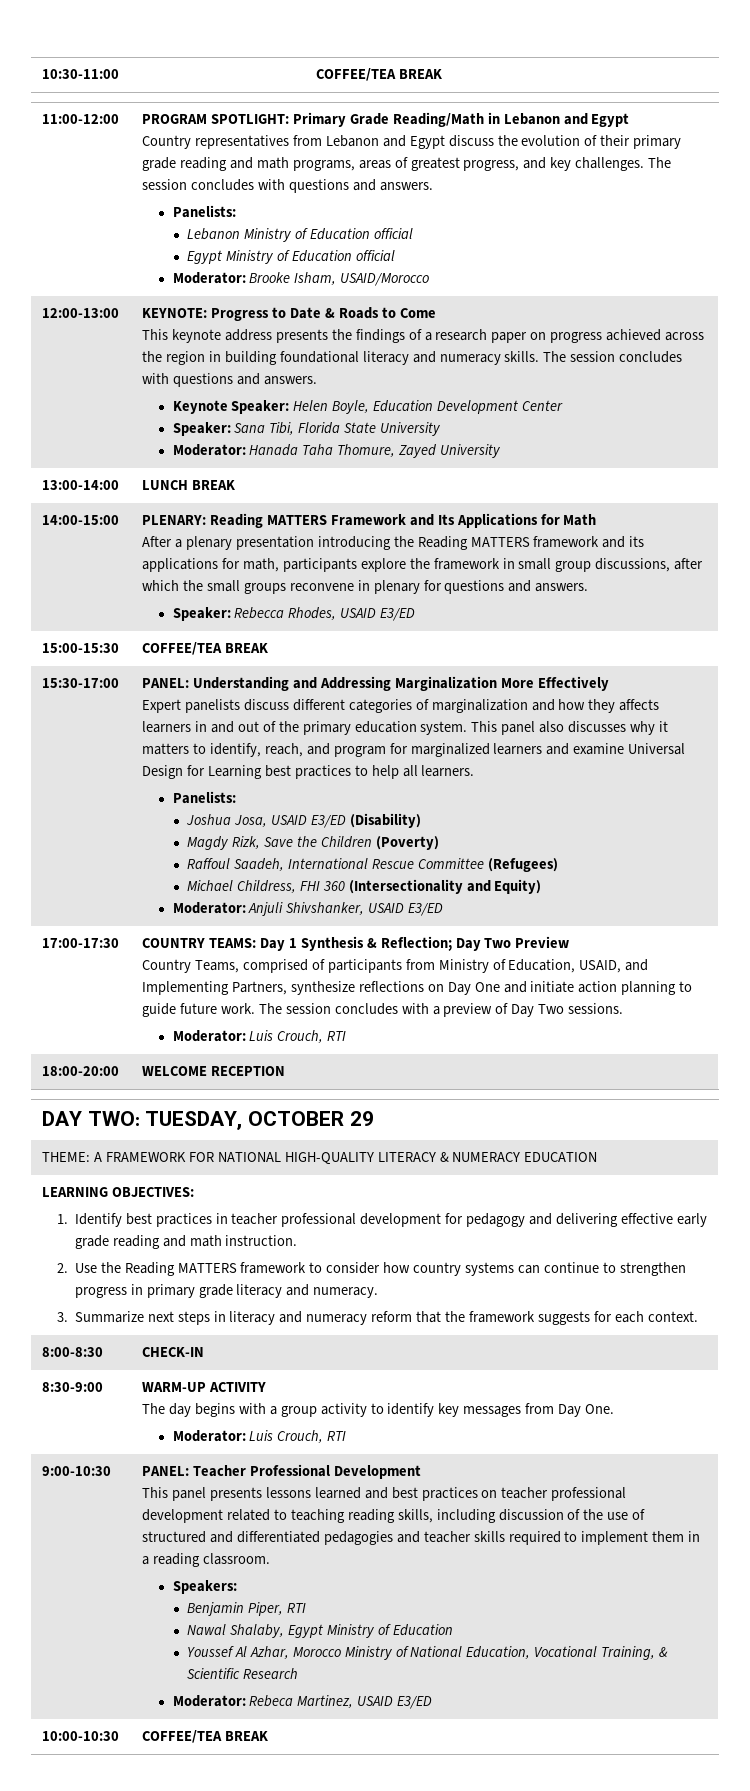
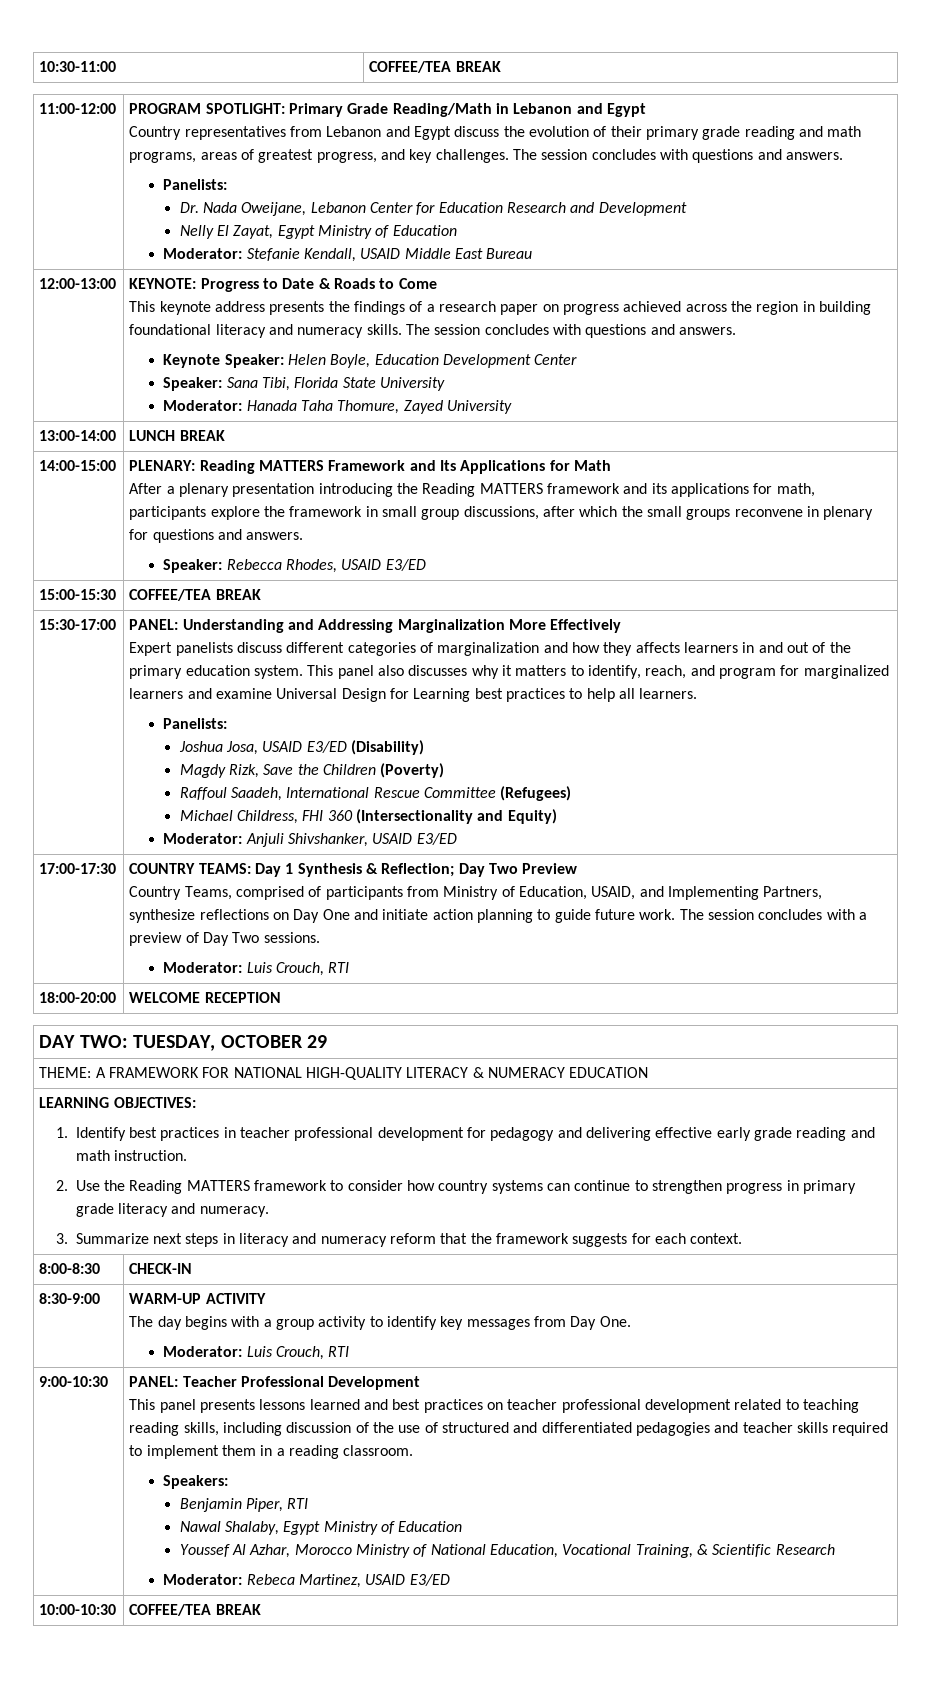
- Lebanon Ministry of Education official
- Egypt Ministry of Education official
- Moderator: Brooke Isham, USAID/Morocco
+ Dr. Nada Oweijane, Lebanon Center for Education Research and Development
+ Nelly El Zayat, Egypt Ministry of Education
+ Moderator: Stefanie Kendall, USAID Middle East Bureau

